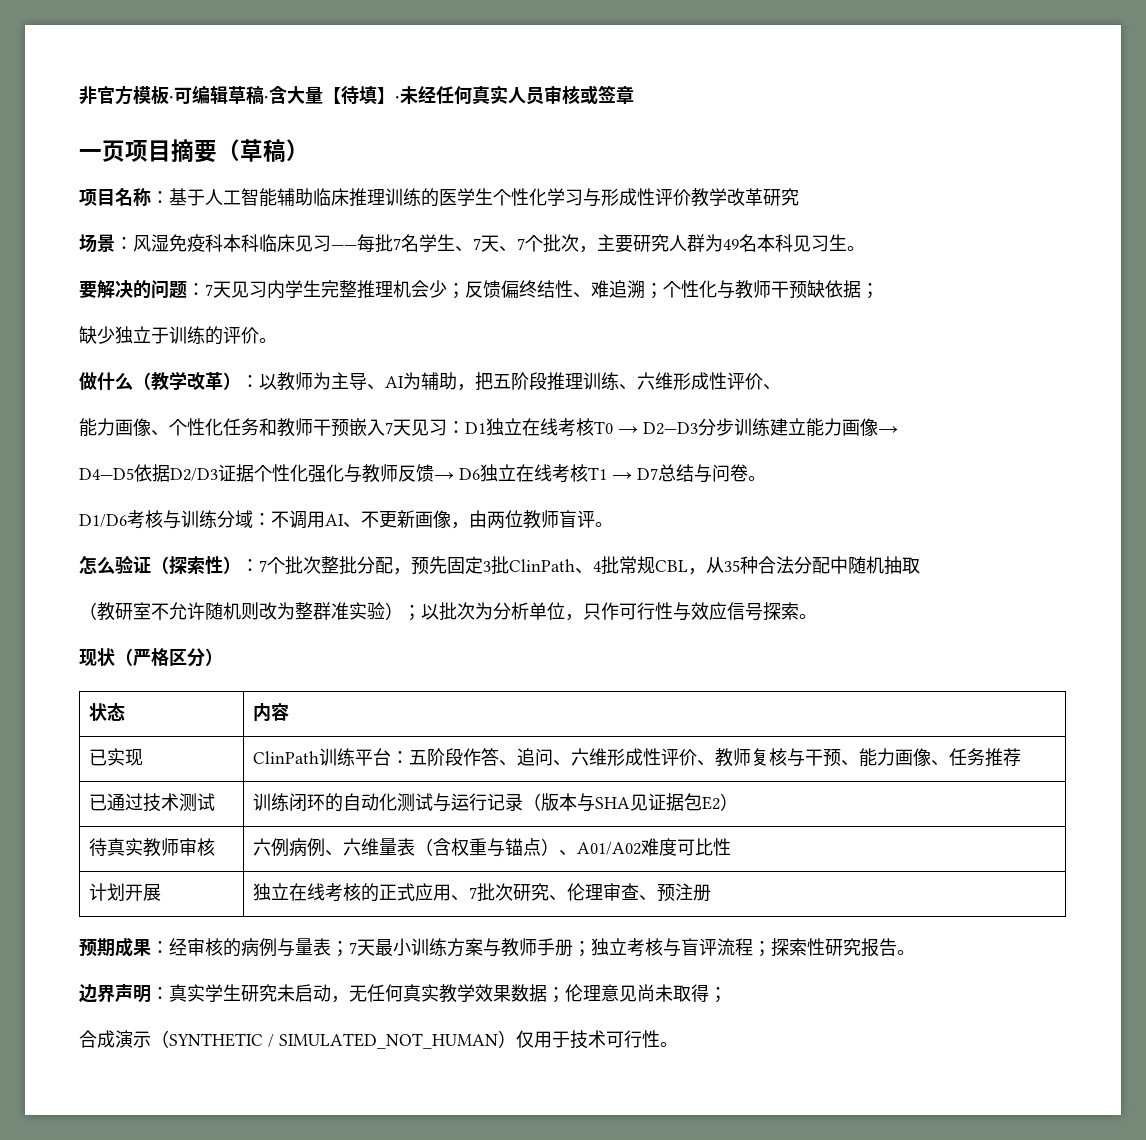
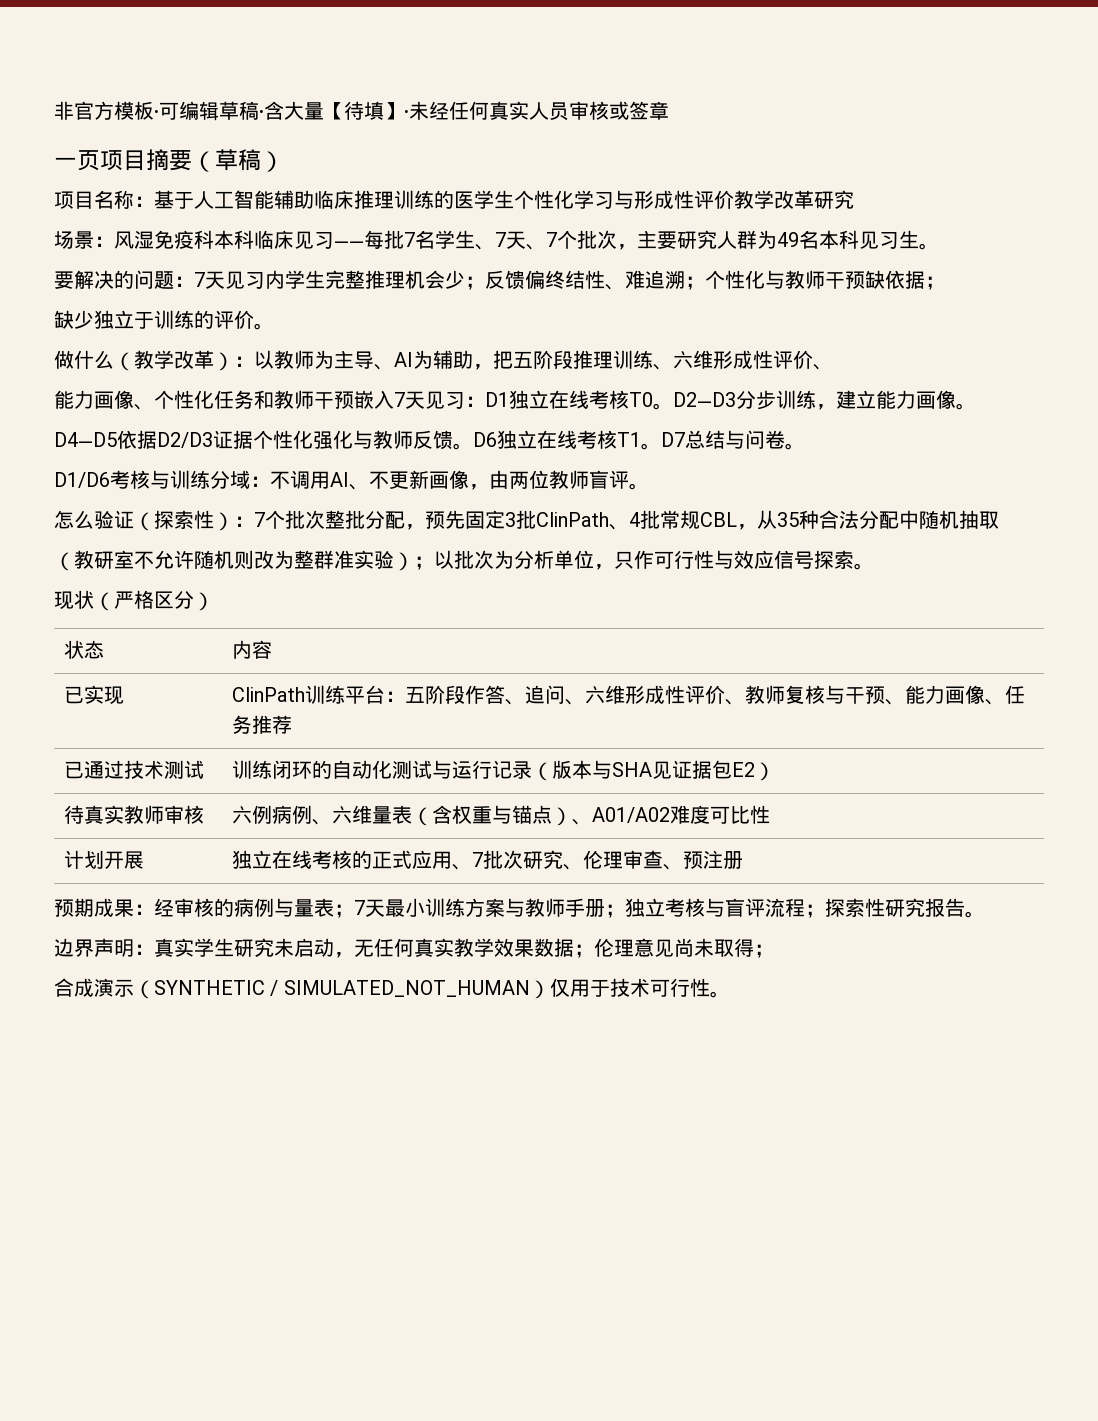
- 能力画像、个性化任务和教师干预嵌入7天见习：D1独立在线考核T0 → D2—D3分步训练建立能力画像→
+ 能力画像、个性化任务和教师干预嵌入7天见习：D1独立在线考核T0。D2—D3分步训练，建立能力画像。
- D4—D5依据D2/D3证据个性化强化与教师反馈→ D6独立在线考核T1 → D7总结与问卷。
+ D4—D5依据D2/D3证据个性化强化与教师反馈。D6独立在线考核T1。D7总结与问卷。

